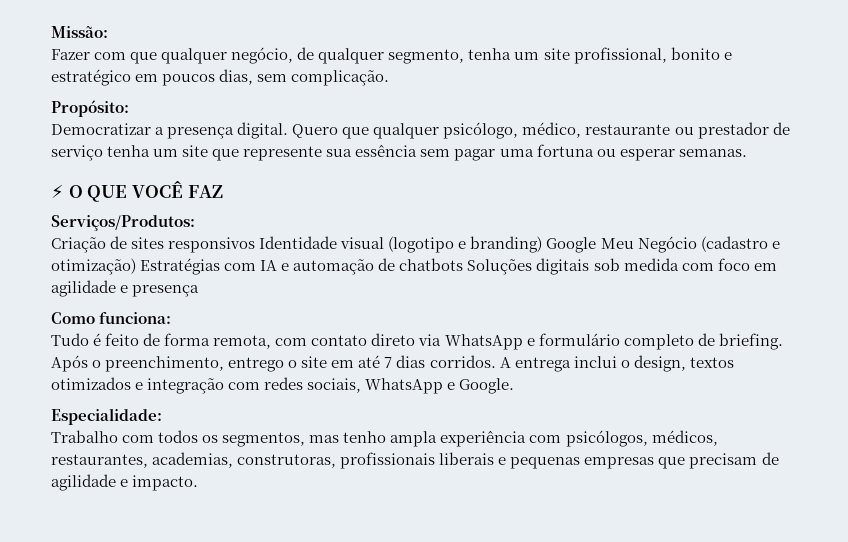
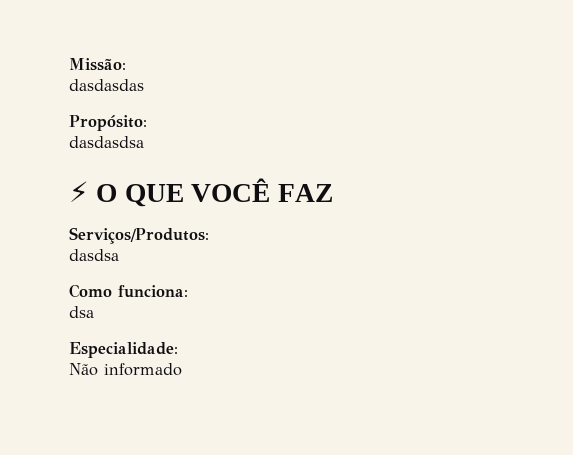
- Fazer com que qualquer negócio, de qualquer segmento, tenha um site profissional, bonito e estratégico em poucos dias, sem complicação.
+ dasdasdas
  Propósito:
- Democratizar a presença digital. Quero que qualquer psicólogo, médico, restaurante ou prestador de serviço tenha um site que represente sua essência sem pagar uma fortuna ou esperar semanas.
+ dasdasdsa
- Criação de sites responsivos Identidade visual (logotipo e branding) Google Meu Negócio (cadastro e otimização) Estratégias com IA e automação de chatbots Soluções digitais sob medida com foco em agilidade e presença
+ dasdsa
  Como funciona:
- Tudo é feito de forma remota, com contato direto via WhatsApp e formulário completo de briefing. Após o preenchimento, entrego o site em até 7 dias corridos. A entrega inclui o design, textos otimizados e integração com redes sociais, WhatsApp e Google.
+ dsa
  Especialidade:
- Trabalho com todos os segmentos, mas tenho ampla experiência com psicólogos, médicos, restaurantes, academias, construtoras, profissionais liberais e pequenas empresas que precisam de agilidade e impacto.
+ Não informado

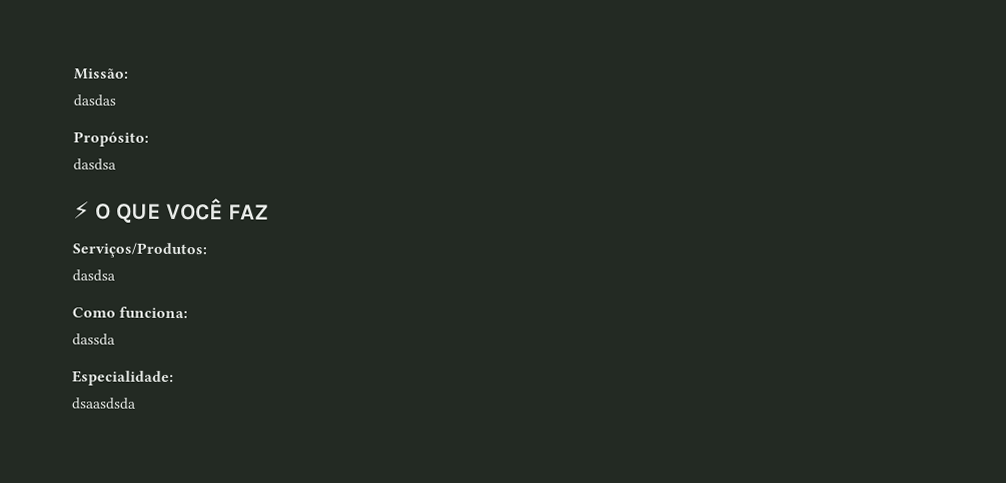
- dasdasdas
+ dasdas
  Propósito:
- dasdasdsa
+ dasdsa
- dsa
+ dassda
- Não informado
+ dsaasdsda

